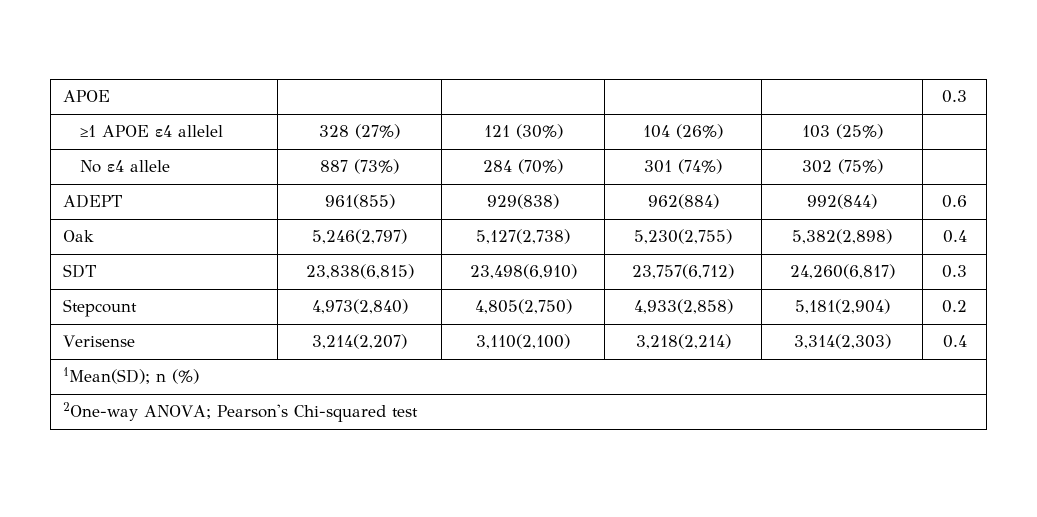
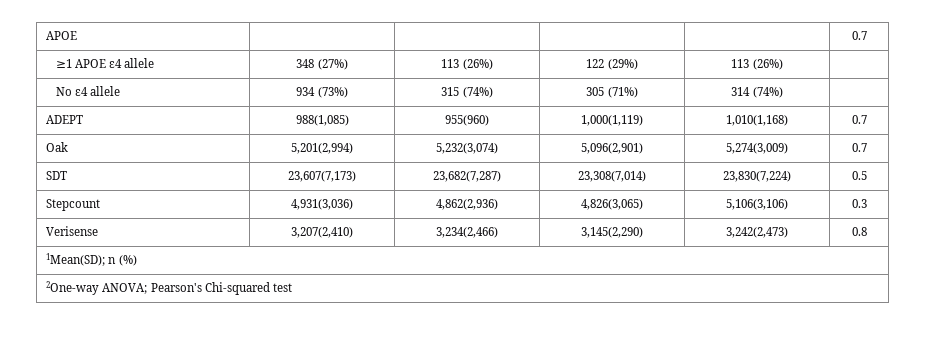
- APOE | | | | | 0.3
+ APOE | | | | | 0.7
- ≥1 APOE ε4 allelel | 328 (27%) | 121 (30%) | 104 (26%) | 103 (25%) |
+ ≥1 APOE ε4 allele | 348 (27%) | 113 (26%) | 122 (29%) | 113 (26%) |
- No ε4 allele | 887 (73%) | 284 (70%) | 301 (74%) | 302 (75%) |
- ADEPT | 961(855) | 929(838) | 962(884) | 992(844) | 0.6
- Oak | 5,246(2,797) | 5,127(2,738) | 5,230(2,755) | 5,382(2,898) | 0.4
- SDT | 23,838(6,815) | 23,498(6,910) | 23,757(6,712) | 24,260(6,817) | 0.3
- Stepcount | 4,973(2,840) | 4,805(2,750) | 4,933(2,858) | 5,181(2,904) | 0.2
- Verisense | 3,214(2,207) | 3,110(2,100) | 3,218(2,214) | 3,314(2,303) | 0.4
+ No ε4 allele | 934 (73%) | 315 (74%) | 305 (71%) | 314 (74%) |
+ ADEPT | 988(1,085) | 955(960) | 1,000(1,119) | 1,010(1,168) | 0.7
+ Oak | 5,201(2,994) | 5,232(3,074) | 5,096(2,901) | 5,274(3,009) | 0.7
+ SDT | 23,607(7,173) | 23,682(7,287) | 23,308(7,014) | 23,830(7,224) | 0.5
+ Stepcount | 4,931(3,036) | 4,862(2,936) | 4,826(3,065) | 5,106(3,106) | 0.3
+ Verisense | 3,207(2,410) | 3,234(2,466) | 3,145(2,290) | 3,242(2,473) | 0.8

